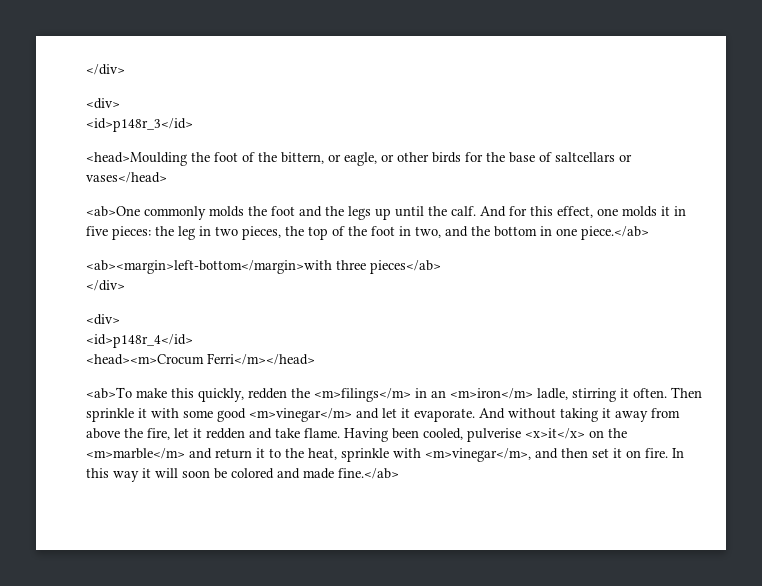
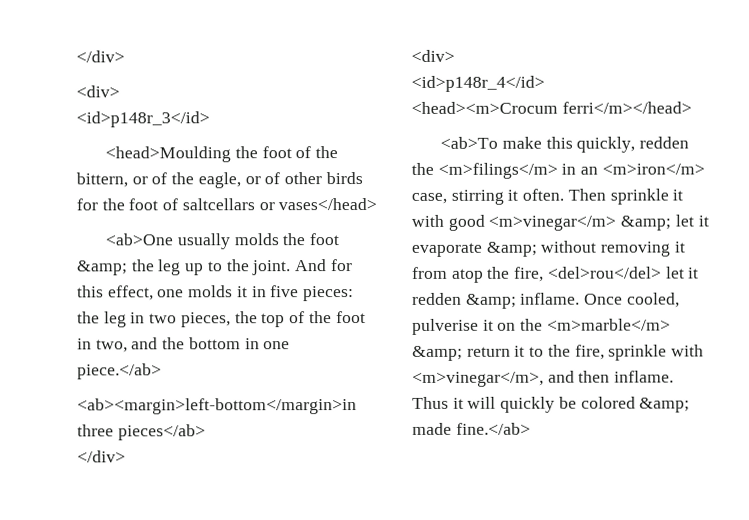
- <head>Moulding the foot of the bittern, or eagle, or other birds for the base of saltcellars or vases</head>
+ <head>Moulding the foot of the bittern, or of the eagle, or of other birds for the foot of saltcellars or vases</head>
- <ab>One commonly molds the foot and the legs up until the calf.
+ <ab>One usually molds the foot &amp; the leg up to the joint.
- <ab><margin>left-bottom</margin>with three pieces</ab>
+ <ab><margin>left-bottom</margin>in three pieces</ab>
- <head><m>Crocum Ferri</m></head>
+ <head><m>Crocum ferri</m></head>
- <ab>To make this quickly, redden the <m>filings</m> in an <m>iron</m> ladle, stirring it often.
+ <ab>To make this quickly, redden the <m>filings</m> in an <m>iron</m> case, stirring it often.
- Then sprinkle it with some good <m>vinegar</m> and let it evaporate. And without taking it away from above the fire, let it redden and take flame. Having been cooled, pulverise <x>it</x> on the <m>marble</m> and return it to the heat, sprinkle with <m>vinegar</m>, and then set it on fire. In this way it will soon be colored and made fine.</ab>
+ Then sprinkle it with good <m>vinegar</m> &amp; let it evaporate &amp; without removing it from atop the fire, <del>rou</del> let it redden &amp; inflame. Once cooled, pulverise it on the <m>marble</m> &amp; return it to the fire, sprinkle with <m>vinegar</m>, and then inflame. Thus it will quickly be colored &amp; made fine.</ab>

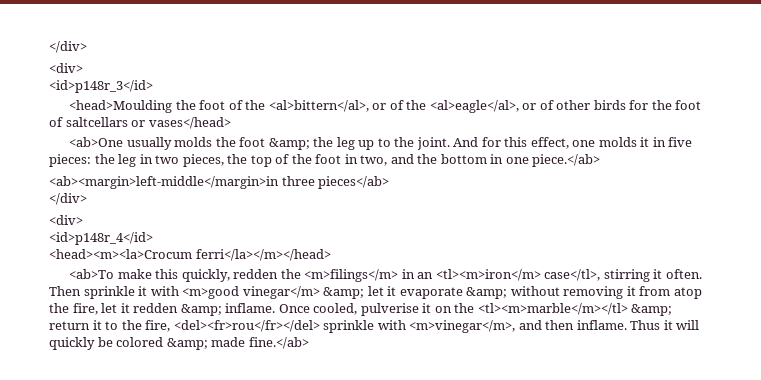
- <head>Moulding the foot of the bittern, or of the eagle, or of other birds for the foot of saltcellars or vases</head>
+ <head>Moulding the foot of the <al>bittern</al>, or of the <al>eagle</al>, or of other birds for the foot of saltcellars or vases</head>
- <ab><margin>left-bottom</margin>in three pieces</ab>
+ <ab><margin>left-middle</margin>in three pieces</ab>
- <head><m>Crocum ferri</m></head>
+ <head><m><la>Crocum ferri</la></m></head>
- <ab>To make this quickly, redden the <m>filings</m> in an <m>iron</m> case, stirring it often.
+ <ab>To make this quickly, redden the <m>filings</m> in an <tl><m>iron</m> case</tl>, stirring it often.
- Then sprinkle it with good <m>vinegar</m> &amp; let it evaporate &amp; without removing it from atop the fire, <del>rou</del> let it redden &amp; inflame.
+ Then sprinkle it with <m>good vinegar</m> &amp; let it evaporate &amp; without removing it from atop the fire, let it redden &amp; inflame.
- Once cooled, pulverise it on the <m>marble</m> &amp; return it to the fire, sprinkle with <m>vinegar</m>, and then inflame.
+ Once cooled, pulverise it on the <tl><m>marble</m></tl> &amp; return it to the fire, <del><fr>rou</fr></del> sprinkle with <m>vinegar</m>, and then inflame.

